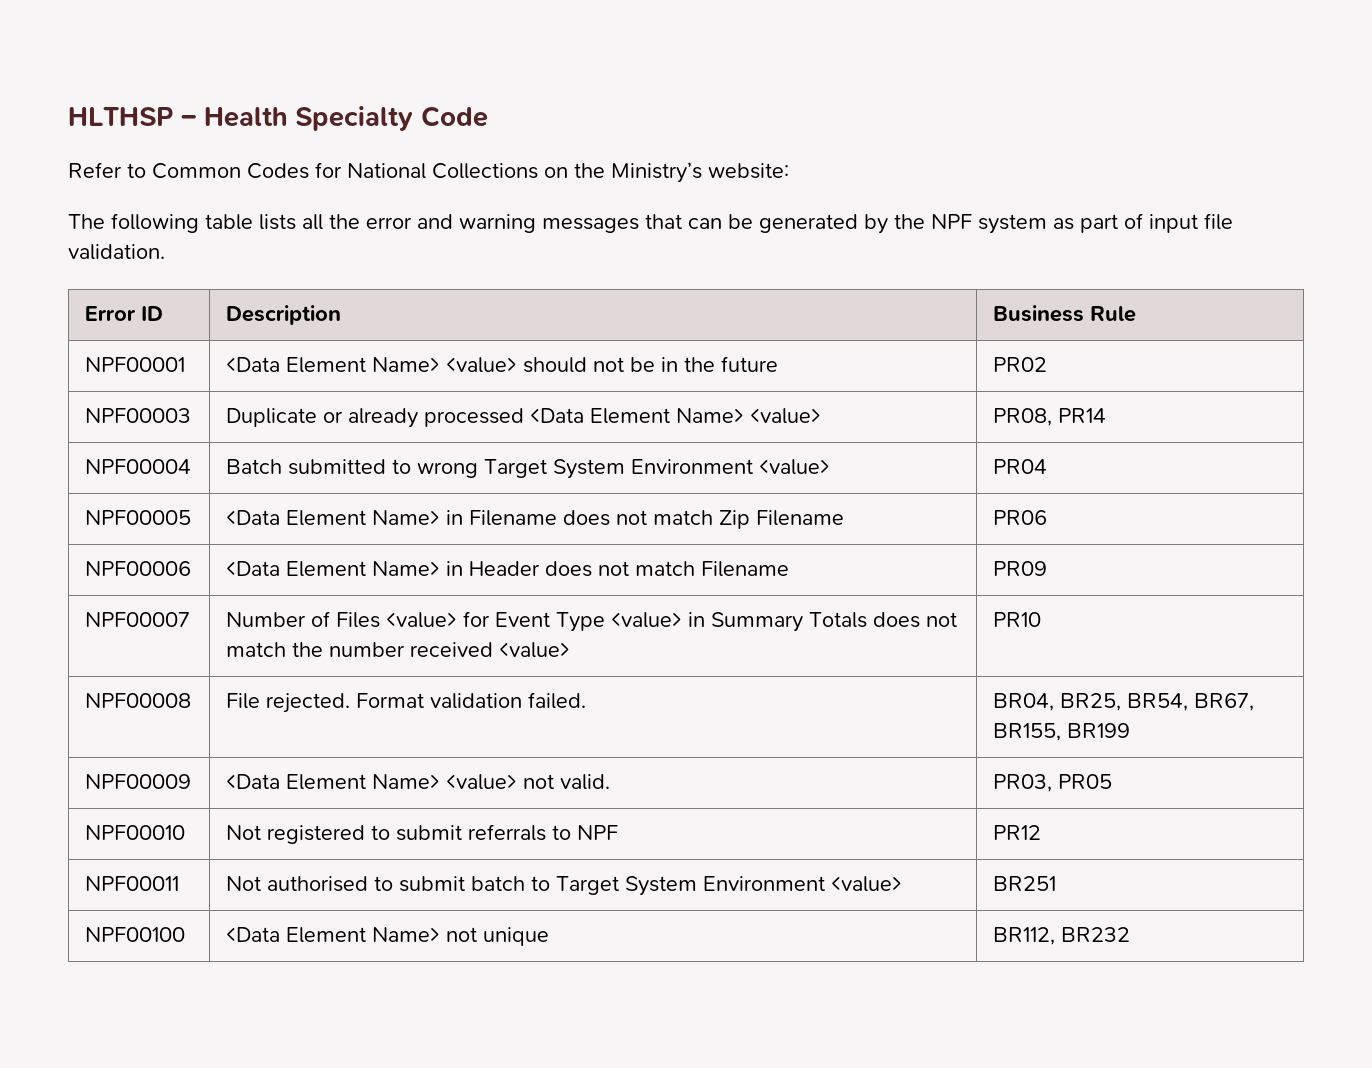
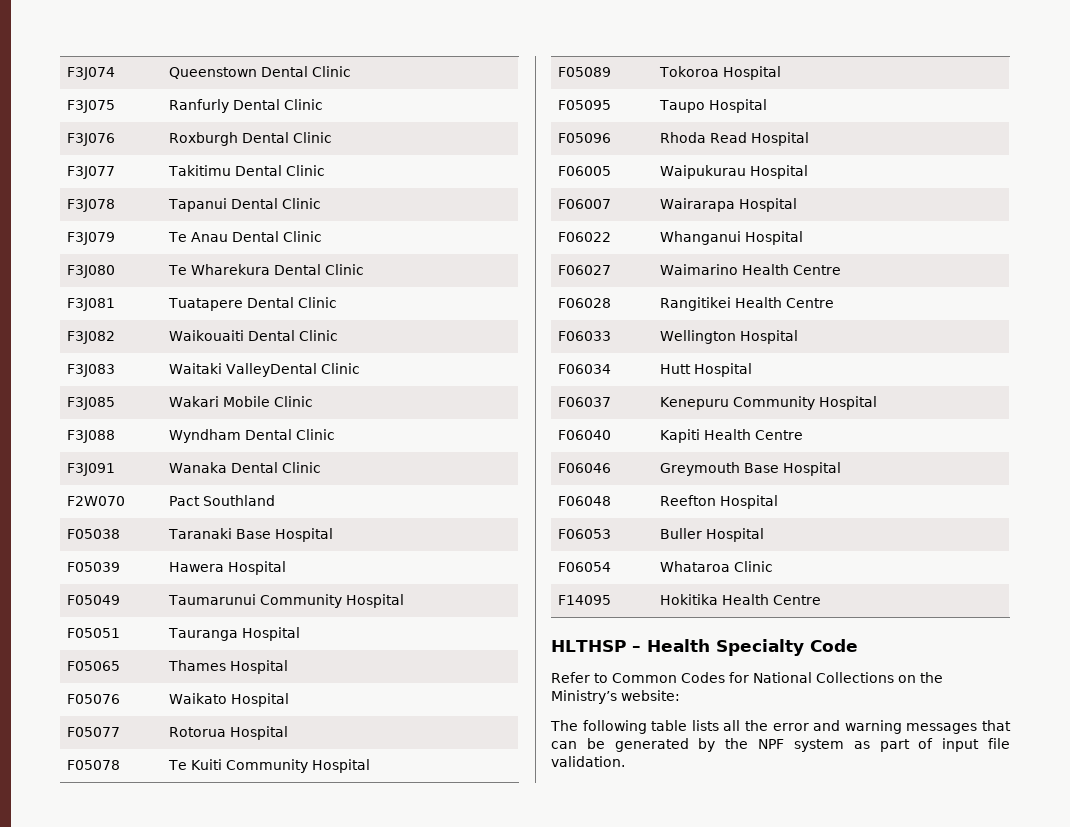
+ F3J074 | Queenstown Dental Clinic
+ F3J075 | Ranfurly Dental Clinic
+ F3J076 | Roxburgh Dental Clinic
+ F3J077 | Takitimu Dental Clinic
+ F3J078 | Tapanui Dental Clinic
+ F3J079 | Te Anau Dental Clinic
+ F3J080 | Te Wharekura Dental Clinic
+ F3J081 | Tuatapere Dental Clinic
+ F3J082 | Waikouaiti Dental Clinic
+ F3J083 | Waitaki ValleyDental Clinic
+ F3J085 | Wakari Mobile Clinic
+ F3J088 | Wyndham Dental Clinic
+ F3J091 | Wanaka Dental Clinic
+ F2W070 | Pact Southland
+ F05038 | Taranaki Base Hospital
+ F05039 | Hawera Hospital
+ F05049 | Taumarunui Community Hospital
+ F05051 | Tauranga Hospital
+ F05065 | Thames Hospital
+ F05076 | Waikato Hospital
+ F05077 | Rotorua Hospital
+ F05078 | Te Kuiti Community Hospital
+ F05089 | Tokoroa Hospital
+ F05095 | Taupo Hospital
+ F05096 | Rhoda Read Hospital
+ F06005 | Waipukurau Hospital
+ F06007 | Wairarapa Hospital
+ F06022 | Whanganui Hospital
+ F06027 | Waimarino Health Centre
+ F06028 | Rangitikei Health Centre
+ F06033 | Wellington Hospital
+ F06034 | Hutt Hospital
+ F06037 | Kenepuru Community Hospital
+ F06040 | Kapiti Health Centre
+ F06046 | Greymouth Base Hospital
+ F06048 | Reefton Hospital
+ F06053 | Buller Hospital
+ F06054 | Whataroa Clinic
+ F14095 | Hokitika Health Centre
- Error ID | Description | Business Rule
- NPF00001 | <Data Element Name> <value> should not be in the future | PR02
- NPF00003 | Duplicate or already processed <Data Element Name> <value> | PR08, PR14
- NPF00004 | Batch submitted to wrong Target System Environment <value> | PR04
- NPF00005 | <Data Element Name> in Filename does not match Zip Filename | PR06
- NPF00006 | <Data Element Name> in Header does not match Filename | PR09
- NPF00007 | Number of Files <value> for Event Type <value> in Summary Totals does not match the number received <value> | PR10
- NPF00008 | File rejected. Format validation failed. | BR04, BR25, BR54, BR67, BR155, BR199
- NPF00009 | <Data Element Name> <value> not valid. | PR03, PR05
- NPF00010 | Not registered to submit referrals to NPF | PR12
- NPF00011 | Not authorised to submit batch to Target System Environment <value> | BR251
- NPF00100 | <Data Element Name> not unique | BR112, BR232

